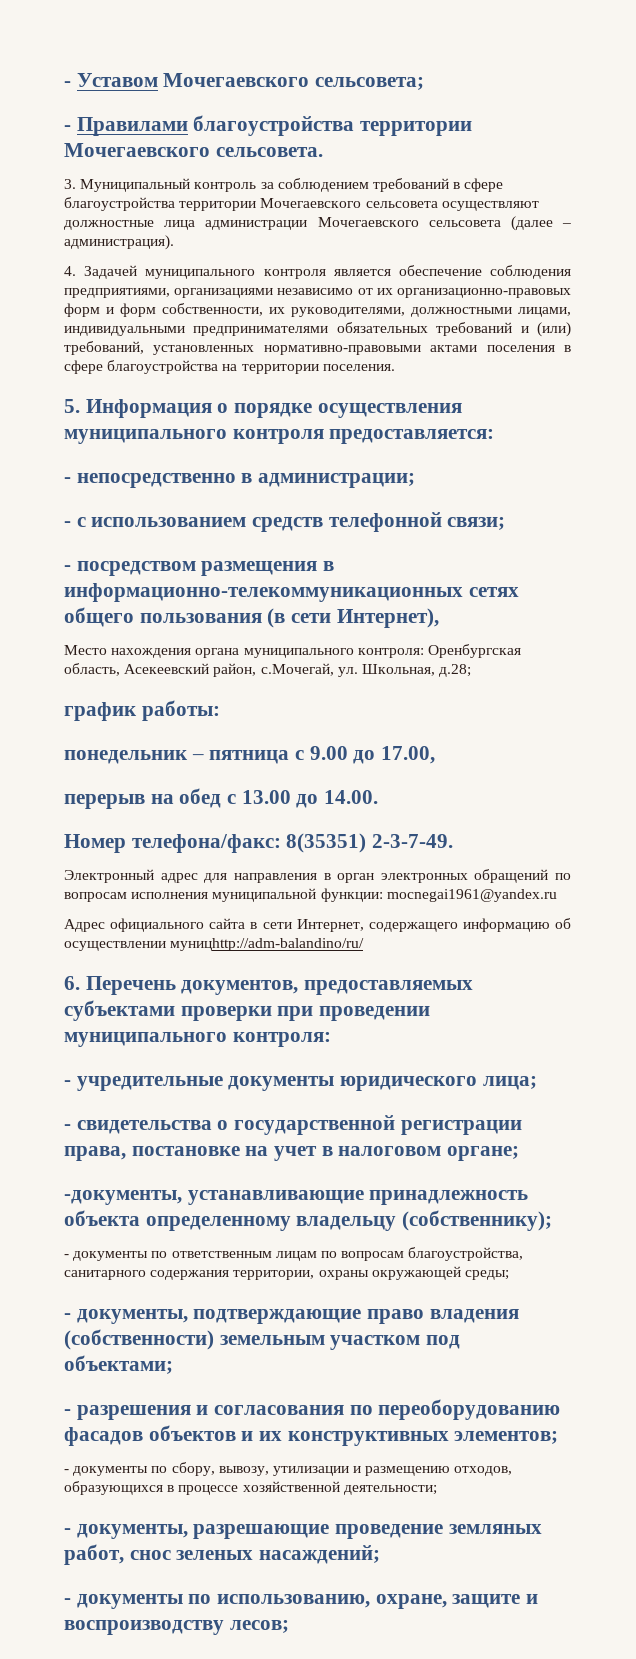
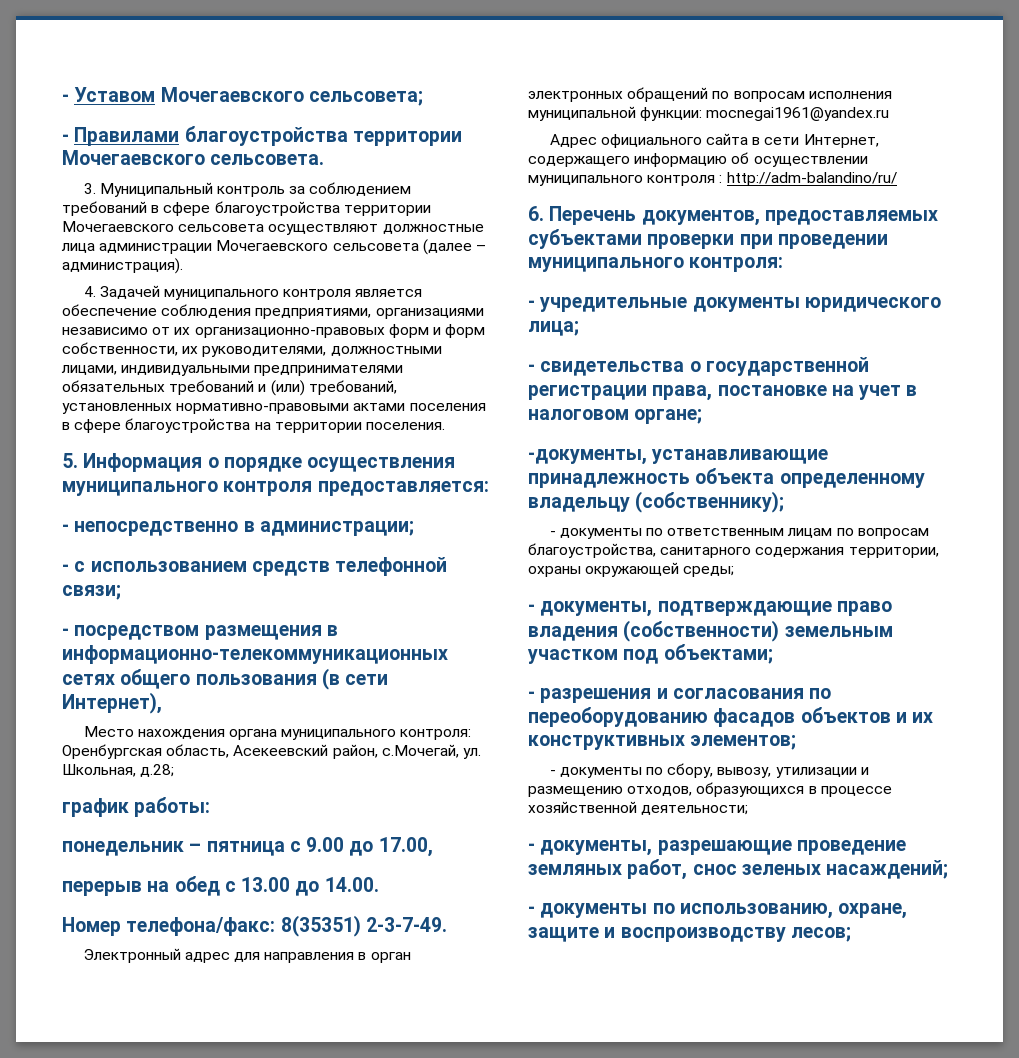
- Адрес официального сайта в сети Интернет, содержащего информацию об осуществлении муницhttp://adm-balandino/ru/
+ Адрес официального сайта в сети Интернет, содержащего информацию об осуществлении муниципального контроля : http://adm-balandino/ru/

